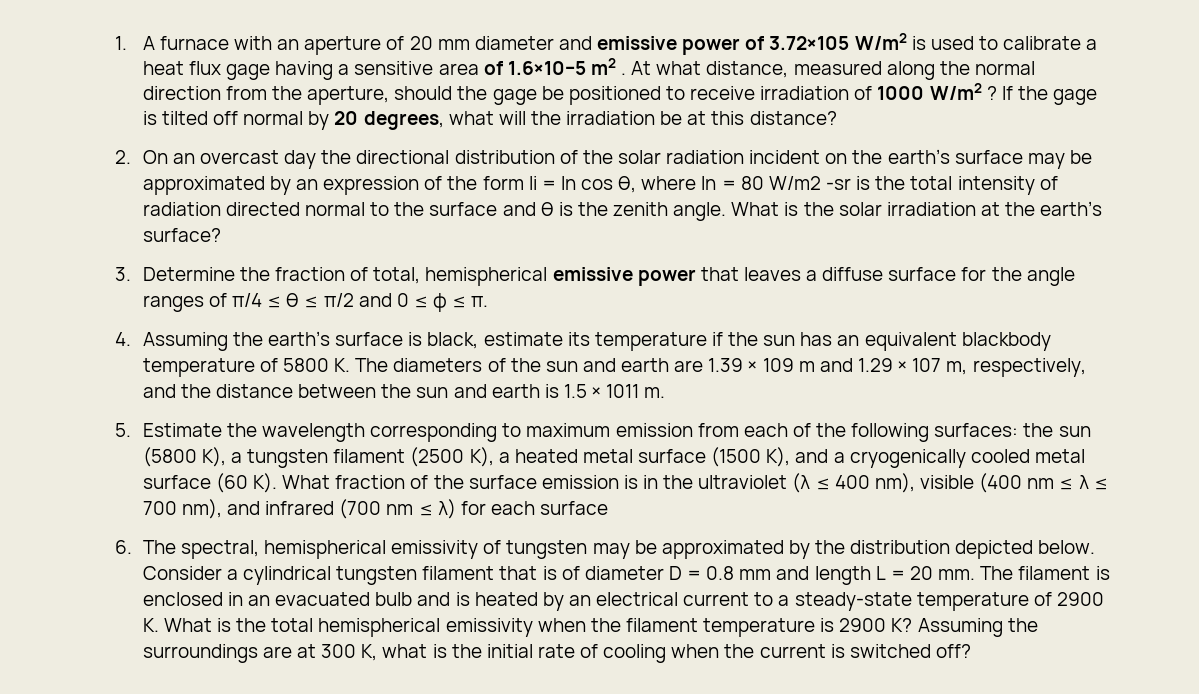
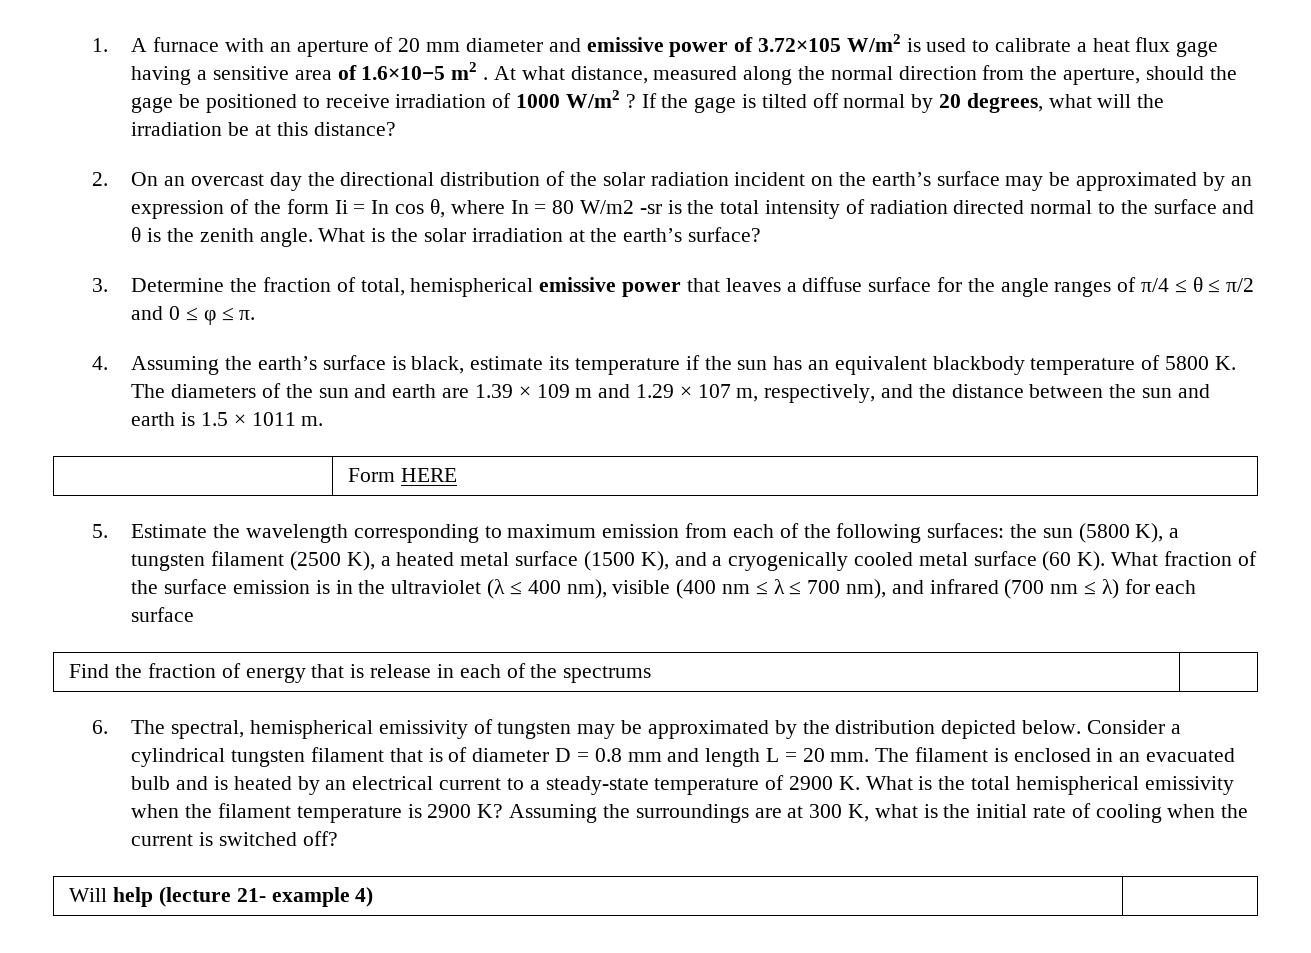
+ | Form HERE
+ Find the fraction of energy that is release in each of the spectrums |
+ Will help (lecture 21- example 4) |

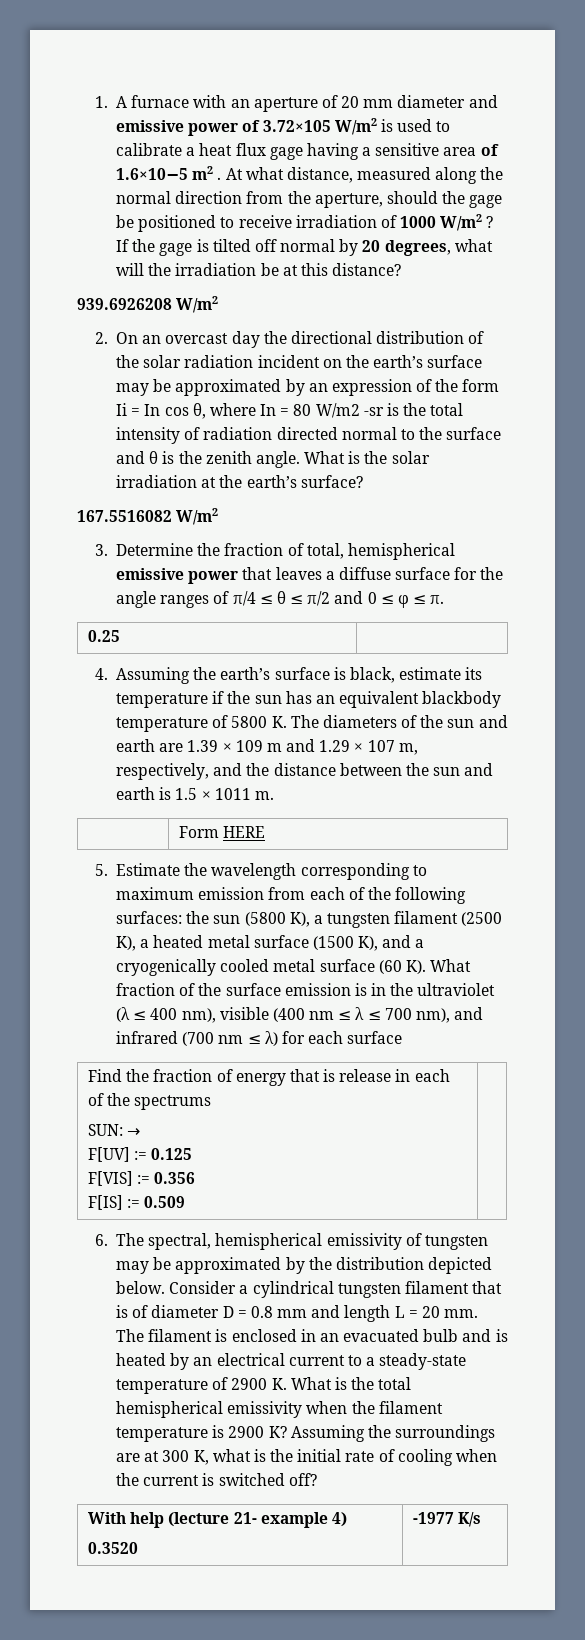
+ 939.6926208 W/m2
+ 167.5516082 W/m2
+ 0.25 |
- Find the fraction of energy that is release in each of the spectrums |
+ Find the fraction of energy that is release in each of the spectrums
+ SUN: →
+ F[UV] := 0.125
+ F[VIS] := 0.356
+ F[IS] := 0.509 |
- Will help (lecture 21- example 4) |
+ With help (lecture 21- example 4)
+ 0.3520 | -1977 K/s

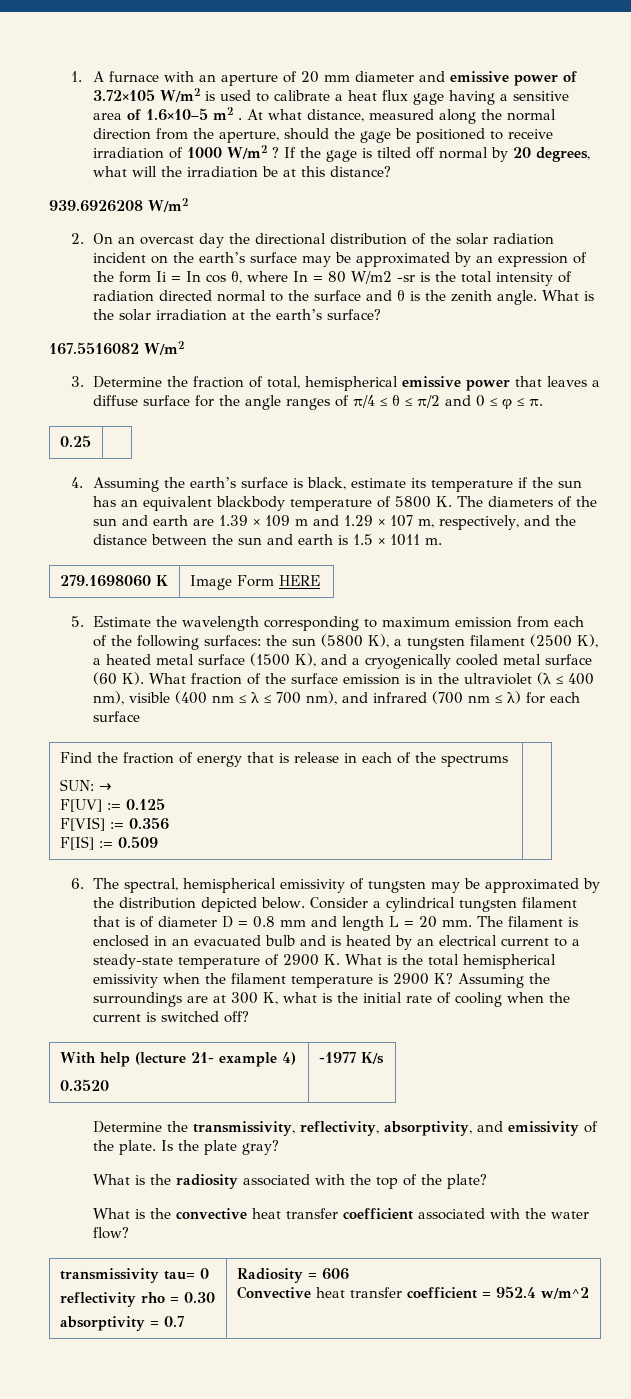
- | Form HERE
+ 279.1698060 K | Image Form HERE
+ Determine the transmissivity, reflectivity, absorptivity, and emissivity of the plate. Is the plate gray?
+ What is the radiosity associated with the top of the plate?
+ What is the convective heat transfer coefficient associated with the water flow?
+ transmissivity tau= 0
+ reflectivity rho = 0.30
+ absorptivity = 0.7 | Radiosity = 606
+ Convective heat transfer coefficient = 952.4 w/m^2

